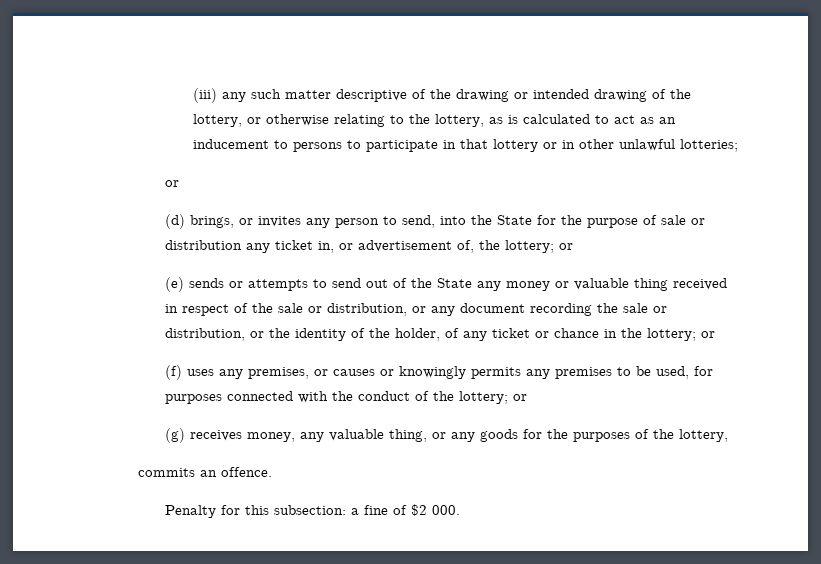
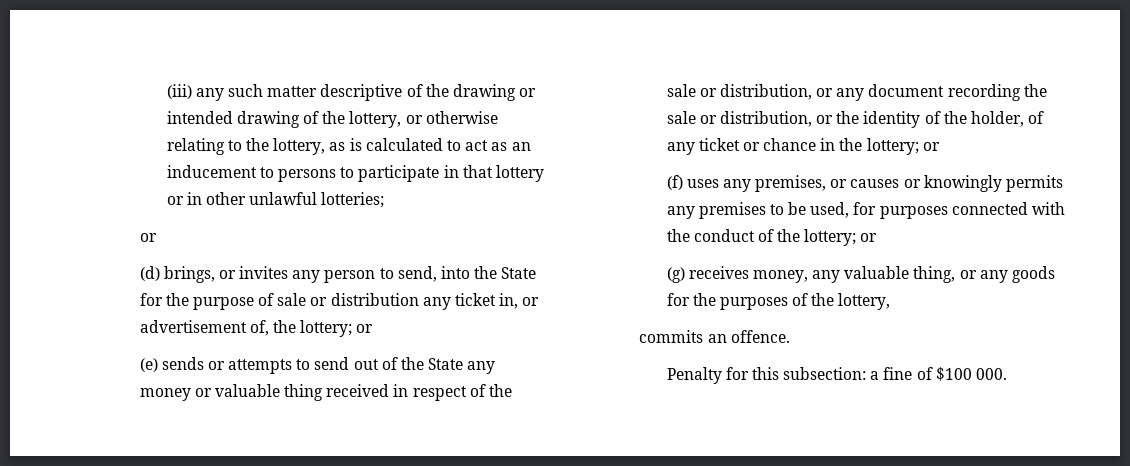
- Penalty for this subsection: a fine of $2 000.
+ Penalty for this subsection: a fine of $100 000.

